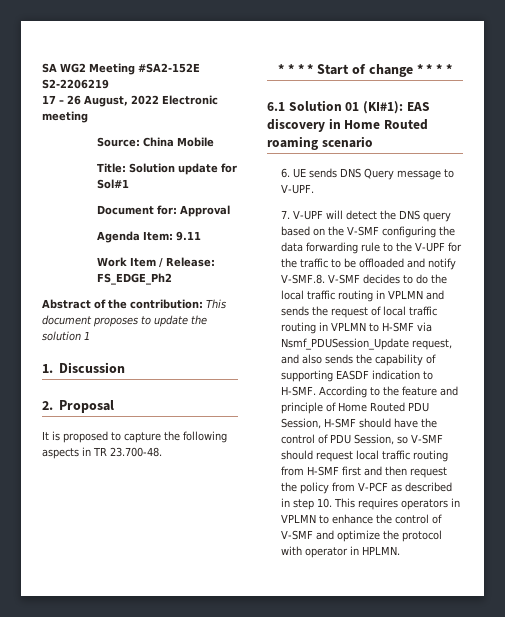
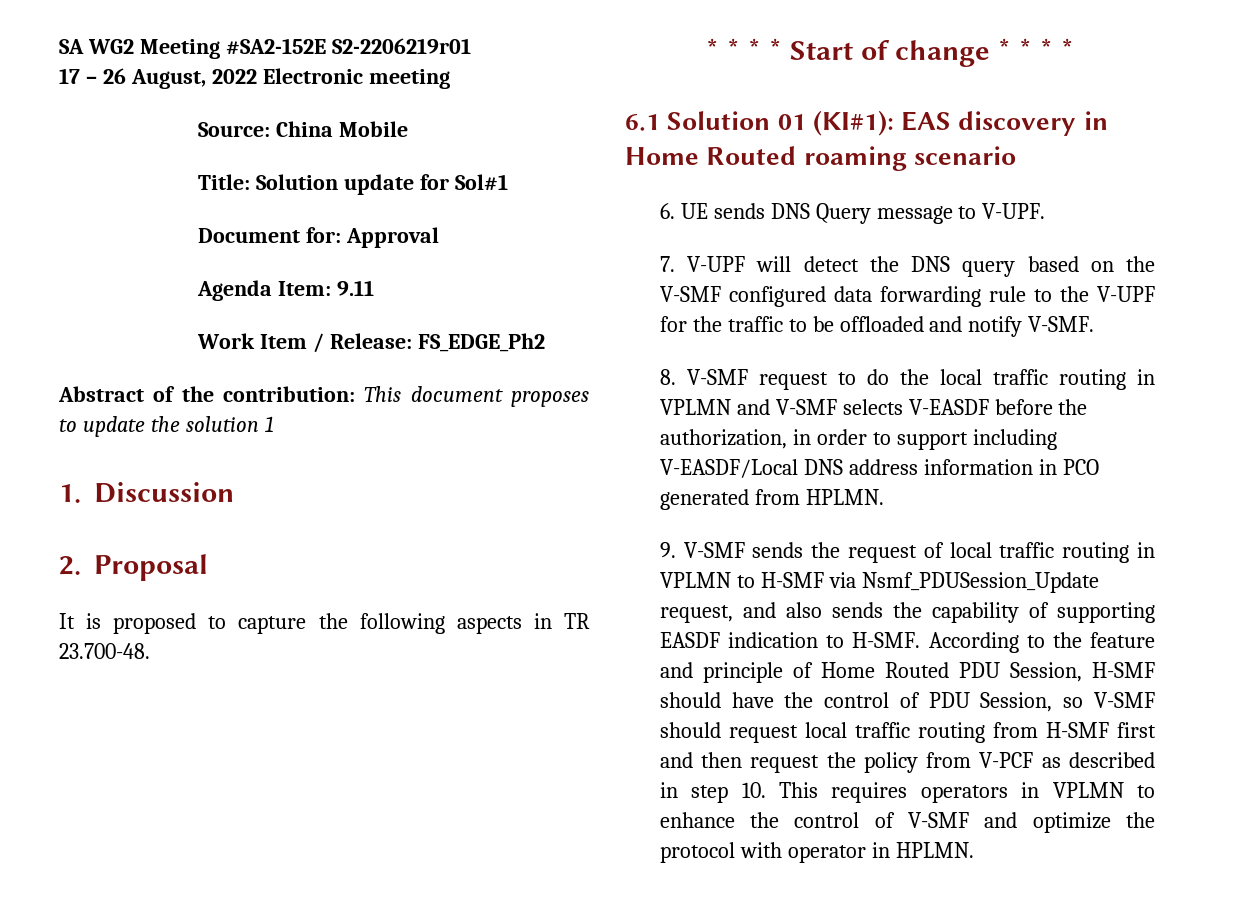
- SA WG2 Meeting #SA2-152E S2-2206219
+ SA WG2 Meeting #SA2-152E S2-2206219r01
- 7. V-UPF will detect the DNS query based on the V-SMF configuring the data forwarding rule to the V-UPF for the traffic to be offloaded and notify V-SMF.8. V-SMF decides to do the local traffic routing in VPLMN and sends the request of local traffic routing in VPLMN to H-SMF via Nsmf_PDUSession_Update request, and also sends the capability of supporting EASDF indication to H-SMF.
+ 7. V-UPF will detect the DNS query based on the V-SMF configured data forwarding rule to the V-UPF for the traffic to be offloaded and notify V-SMF.
+ 8. V-SMF request to do the local traffic routing in VPLMN and V-SMF selects V-EASDF before the authorization, in order to support including V-EASDF/Local DNS address information in PCO generated from HPLMN.
+ 9. V-SMF sends the request of local traffic routing in VPLMN to H-SMF via Nsmf_PDUSession_Update request, and also sends the capability of supporting EASDF indication to H-SMF.

